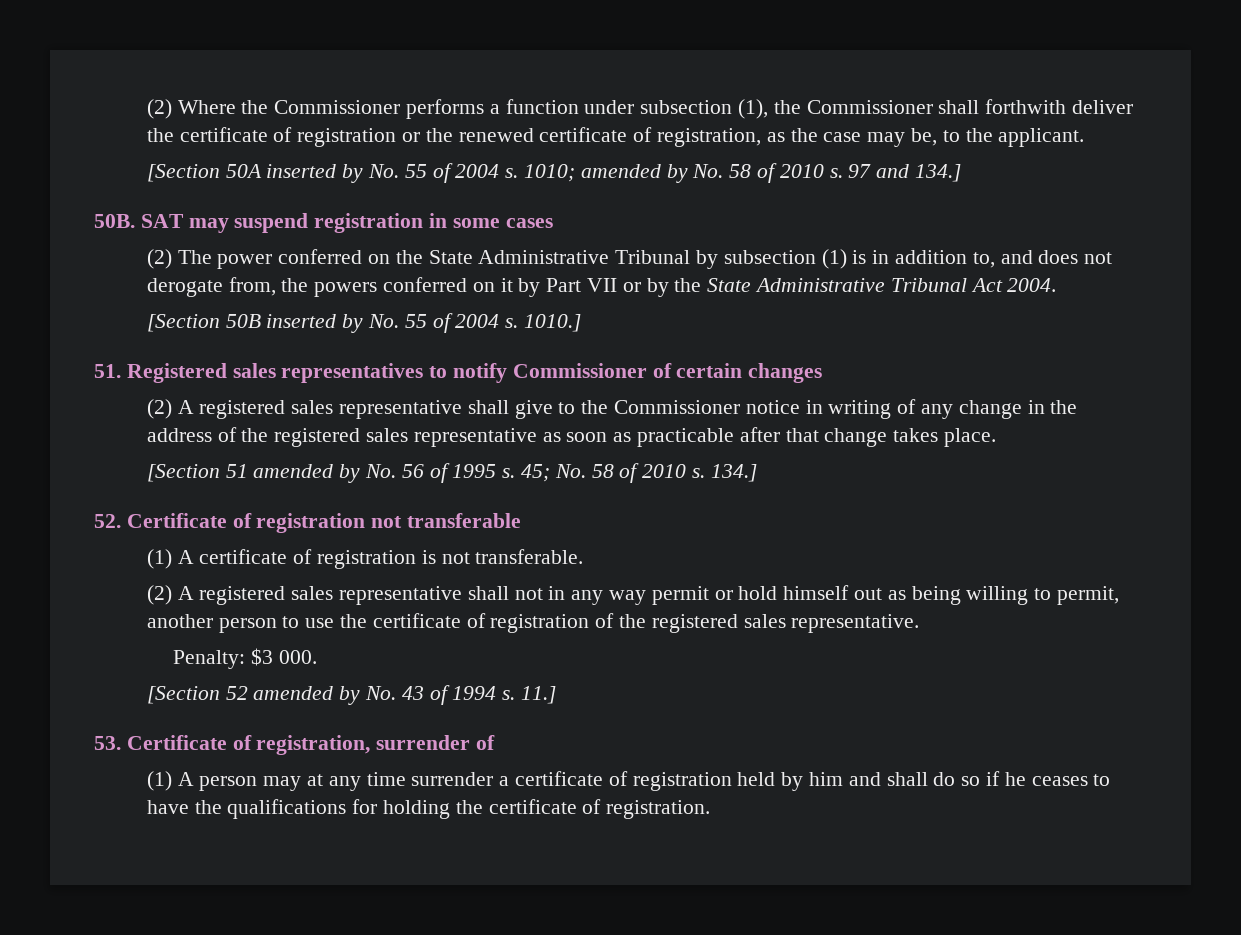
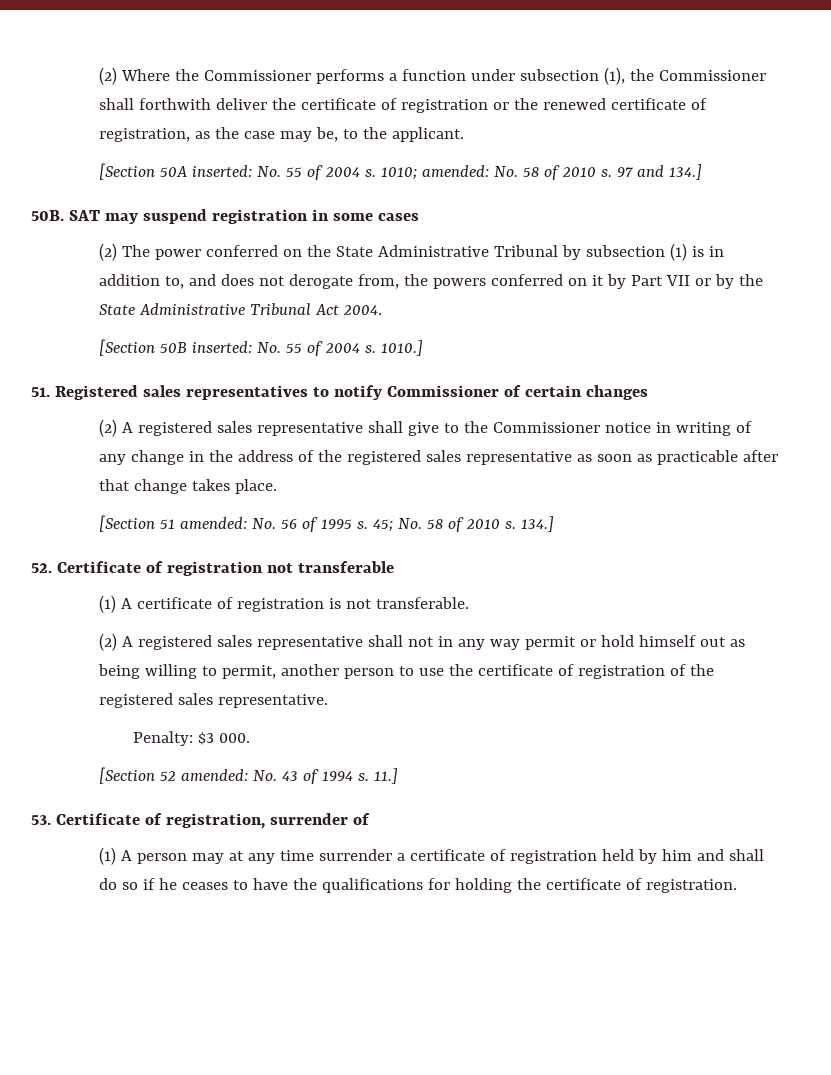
- [Section 50A inserted by No. 55 of 2004 s.
+ [Section 50A inserted: No. 55 of 2004 s.
- 1010; amended by No. 58 of 2010 s.
+ 1010; amended: No. 58 of 2010 s.
- [Section 50B inserted by No. 55 of 2004 s.
+ [Section 50B inserted: No. 55 of 2004 s.
- [Section 51 amended by No. 56 of 1995 s.
+ [Section 51 amended: No. 56 of 1995 s.
- [Section 52 amended by No. 43 of 1994 s.
+ [Section 52 amended: No. 43 of 1994 s.

